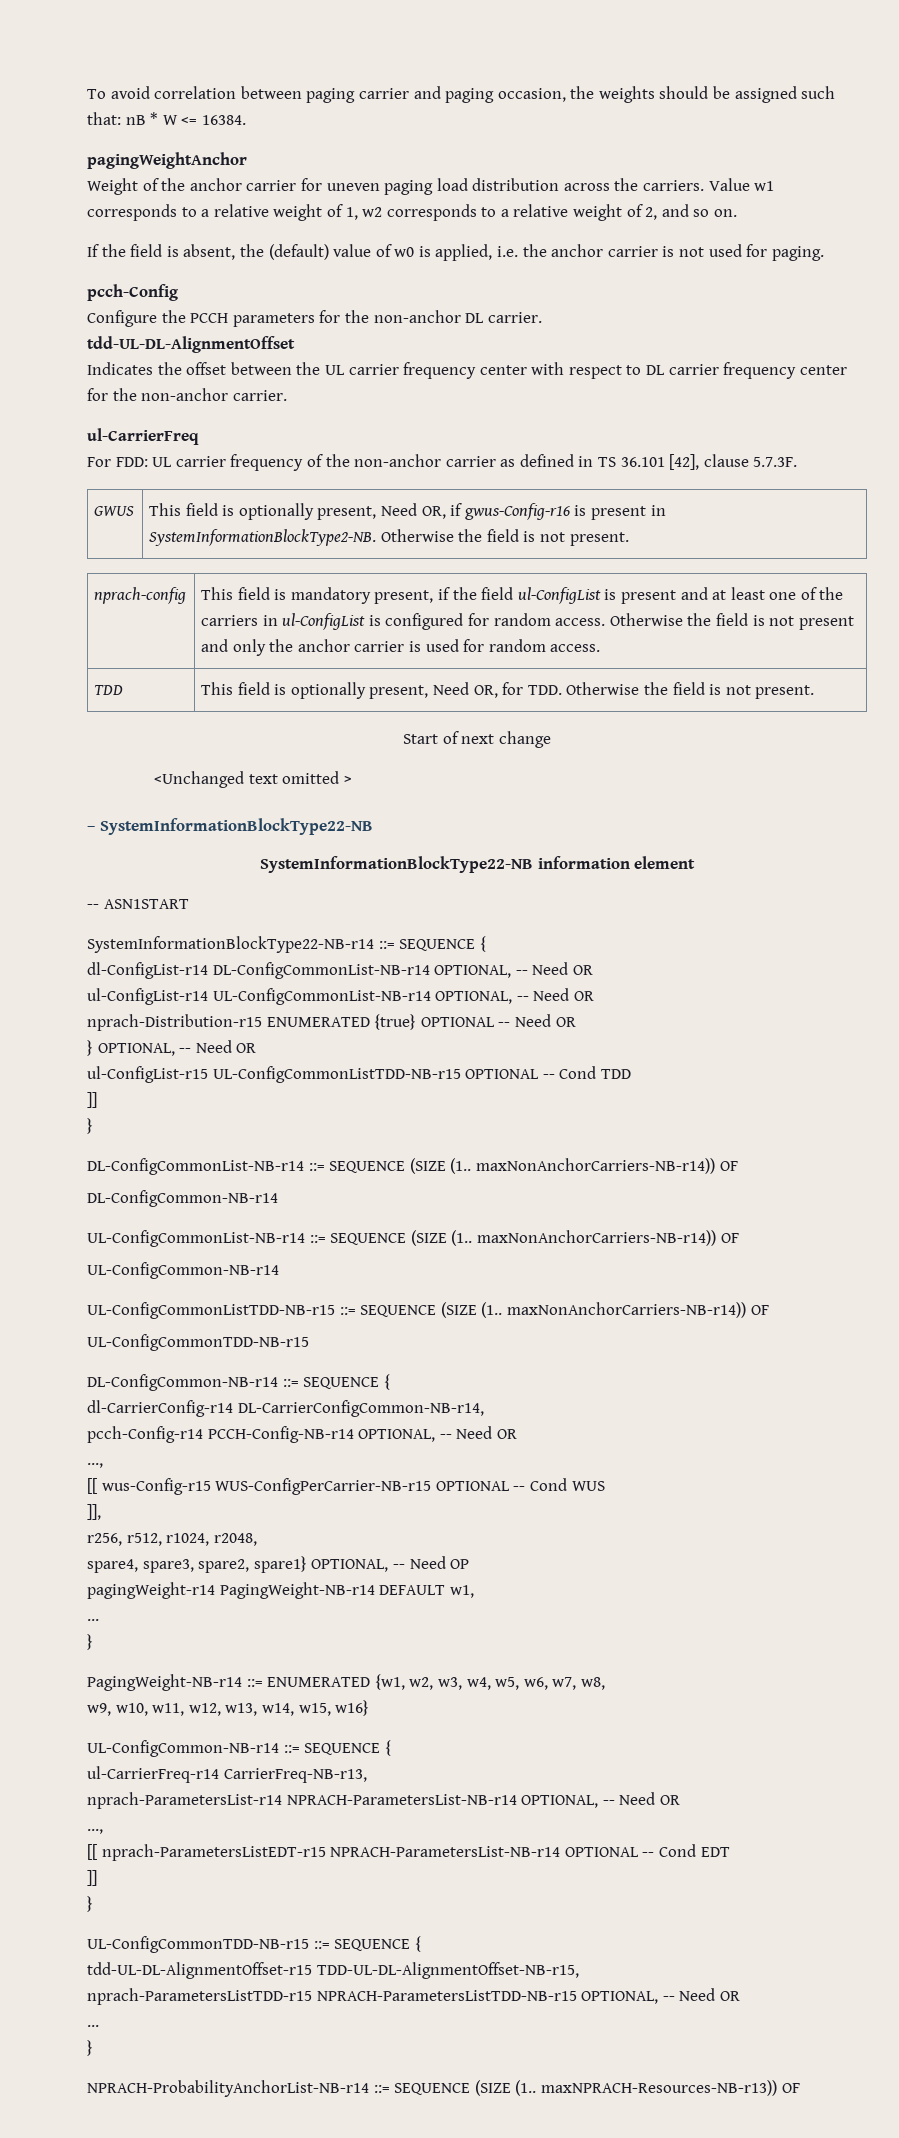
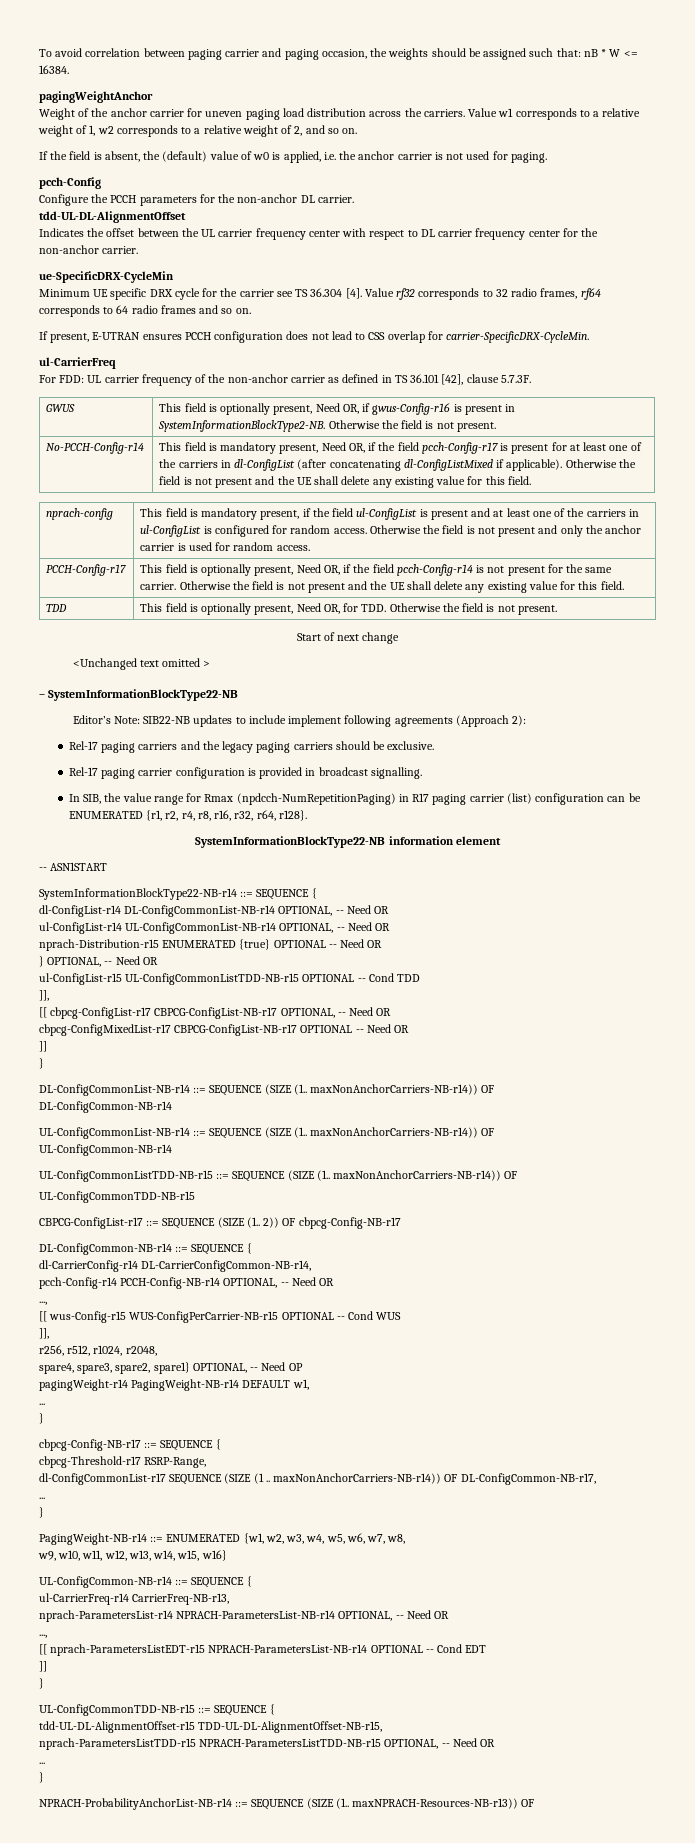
+ ue-SpecificDRX-CycleMin
+ Minimum UE specific DRX cycle for the carrier see TS 36.304 [4]. Value rf32 corresponds to 32 radio frames, rf64 corresponds to 64 radio frames and so on.
+ If present, E-UTRAN ensures PCCH configuration does not lead to CSS overlap for carrier-SpecificDRX-CycleMin.
+ No-PCCH-Config-r14 | This field is mandatory present, Need OR, if the field pcch-Config-r17 is present for at least one of the carriers in dl-ConfigList (after concatenating dl-ConfigListMixed if applicable). Otherwise the field is not present and the UE shall delete any existing value for this field.
+ PCCH-Config-r17 | This field is optionally present, Need OR, if the field pcch-Config-r14 is not present for the same carrier. Otherwise the field is not present and the UE shall delete any existing value for this field.
+ Editor’s Note: SIB22-NB updates to include implement following agreements (Approach 2):
+ Rel-17 paging carriers and the legacy paging carriers should be exclusive.
+ Rel-17 paging carrier configuration is provided in broadcast signalling.
+ In SIB, the value range for Rmax (npdcch-NumRepetitionPaging) in R17 paging carrier (list) configuration can be ENUMERATED {r1, r2, r4, r8, r16, r32, r64, r128}.
  ul-ConfigList-r15 UL-ConfigCommonListTDD-NB-r15 OPTIONAL -- Cond TDD
+ ]],
+ [[ cbpcg-ConfigList-r17 CBPCG-ConfigList-NB-r17 OPTIONAL, -- Need OR
+ cbpcg-ConfigMixedList-r17 CBPCG-ConfigList-NB-r17 OPTIONAL -- Need OR
+ CBPCG-ConfigList-r17 ::= SEQUENCE (SIZE (1.. 2)) OF cbpcg-Config-NB-r17
+ cbpcg-Config-NB-r17 ::= SEQUENCE {
+ cbpcg-Threshold-r17 RSRP-Range,
+ dl-ConfigCommonList-r17 SEQUENCE (SIZE (1 .. maxNonAnchorCarriers-NB-r14)) OF DL-ConfigCommon-NB-r17,
+ ...
+ }

